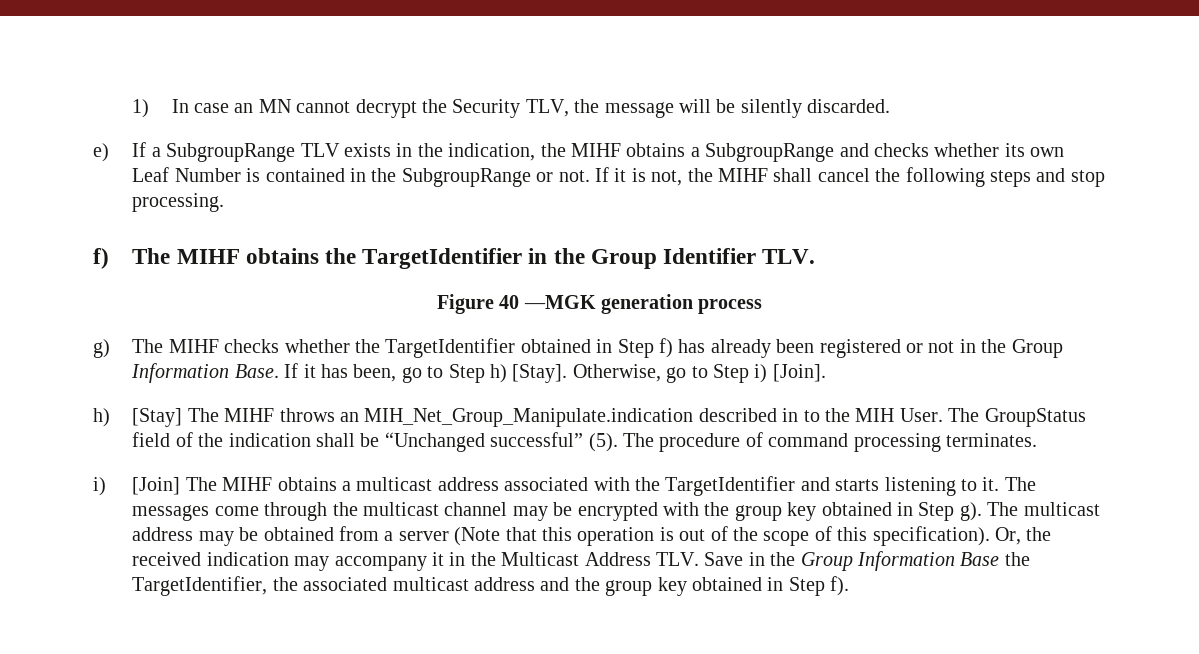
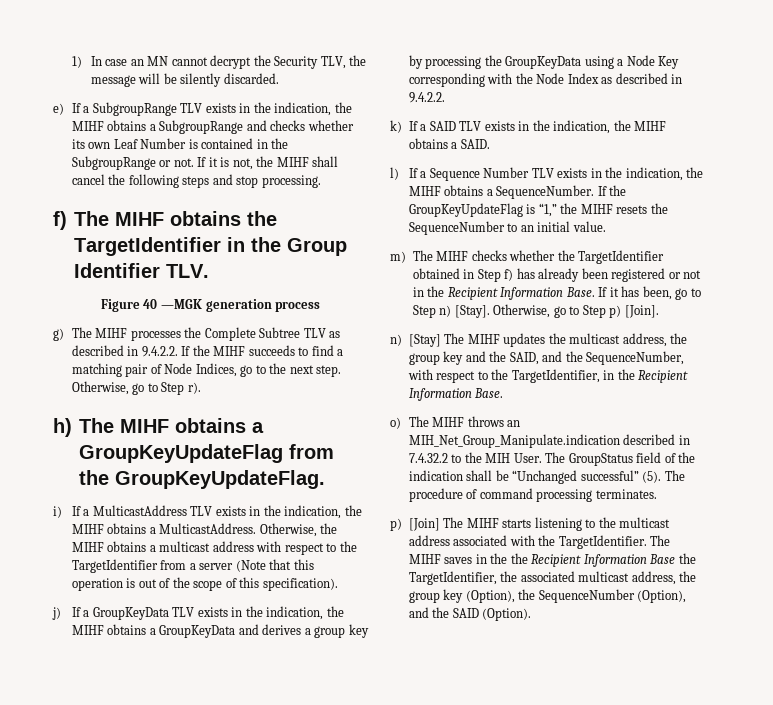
- g) The MIHF checks whether the TargetIdentifier obtained in Step f) has already been registered or not in the Group Information Base.
+ g) The MIHF processes the Complete Subtree TLV as described in 9.4.2.2. If the MIHF succeeds to find a matching pair of Node Indices, go to the next step. Otherwise, go to Step r).
+ h) The MIHF obtains a GroupKeyUpdateFlag from the GroupKeyUpdateFlag.
+ i) If a MulticastAddress TLV exists in the indication, the MIHF obtains a MulticastAddress. Otherwise, the MIHF obtains a multicast address with respect to the TargetIdentifier from a server (Note that this operation is out of the scope of this specification).
+ j) If a GroupKeyData TLV exists in the indication, the MIHF obtains a GroupKeyData and derives a group key by processing the GroupKeyData using a Node Key corresponding with the Node Index as described in 9.4.2.2.
+ k) If a SAID TLV exists in the indication, the MIHF obtains a SAID.
+ l) If a Sequence Number TLV exists in the indication, the MIHF obtains a SequenceNumber. If the GroupKeyUpdateFlag is “1,” the MIHF resets the SequenceNumber to an initial value.
+ m) The MIHF checks whether the TargetIdentifier obtained in Step f) has already been registered or not in the Recipient Information Base.
- If it has been, go to Step h) [Stay].
+ If it has been, go to Step n) [Stay].
- Otherwise, go to Step i) [Join].
+ Otherwise, go to Step p) [Join].
- h) [Stay] The MIHF throws an MIH_Net_Group_Manipulate.indication described in to the MIH User.
+ n) [Stay] The MIHF updates the multicast address, the group key and the SAID, and the SequenceNumber, with respect to the TargetIdentifier, in the Recipient Information Base.
+ o) The MIHF throws an MIH_Net_Group_Manipulate.indication described in 7.4.32.2 to the MIH User.
- i) [Join] The MIHF obtains a multicast address associated with the TargetIdentifier and starts listening to it. The messages come through the multicast channel may be encrypted with the group key obtained in Step g). The multicast address may be obtained from a server (Note that this operation is out of the scope of this specification). Or, the received indication may accompany it in the Multicast Address TLV. Save in the Group Information Base the TargetIdentifier, the associated multicast address and the group key obtained in Step f).
+ p) [Join] The MIHF starts listening to the multicast address associated with the TargetIdentifier. The MIHF saves in the the Recipient Information Base the TargetIdentifier, the associated multicast address, the group key (Option), the SequenceNumber (Option), and the SAID (Option).

